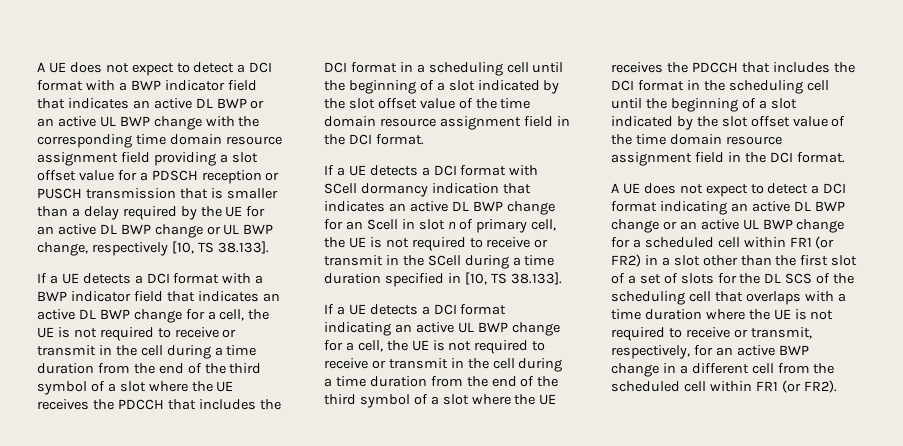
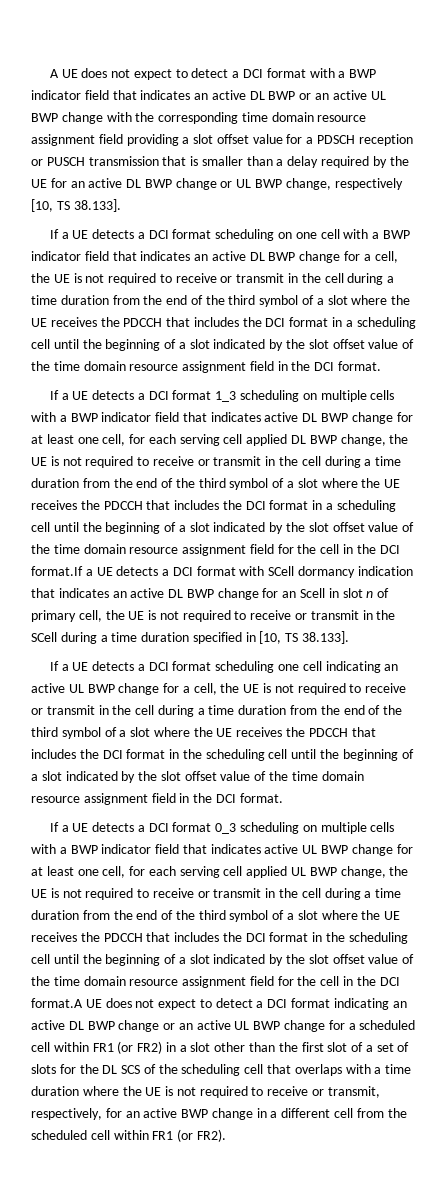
- If a UE detects a DCI format with a BWP indicator field that indicates an active DL BWP change for a cell, the UE is not required to receive or transmit in the cell during a time duration from the end of the third symbol of a slot where the UE receives the PDCCH that includes the DCI format in a scheduling cell until the beginning of a slot indicated by the slot offset value of the time domain resource assignment field in the DCI format.
+ If a UE detects a DCI format scheduling on one cell with a BWP indicator field that indicates an active DL BWP change for a cell, the UE is not required to receive or transmit in the cell during a time duration from the end of the third symbol of a slot where the UE receives the PDCCH that includes the DCI format in a scheduling cell until the beginning of a slot indicated by the slot offset value of the time domain resource assignment field in the DCI format.
- If a UE detects a DCI format with SCell dormancy indication that indicates an active DL BWP change for an Scell in slot n of primary cell, the UE is not required to receive or transmit in the SCell during a time duration specified in [10, TS 38.133].
+ If a UE detects a DCI format 1_3 scheduling on multiple cells with a BWP indicator field that indicates active DL BWP change for at least one cell, for each serving cell applied DL BWP change, the UE is not required to receive or transmit in the cell during a time duration from the end of the third symbol of a slot where the UE receives the PDCCH that includes the DCI format in a scheduling cell until the beginning of a slot indicated by the slot offset value of the time domain resource assignment field for the cell in the DCI format.If a UE detects a DCI format with SCell dormancy indication that indicates an active DL BWP change for an Scell in slot n of primary cell, the UE is not required to receive or transmit in the SCell during a time duration specified in [10, TS 38.133].
- If a UE detects a DCI format indicating an active UL BWP change for a cell, the UE is not required to receive or transmit in the cell during a time duration from the end of the third symbol of a slot where the UE receives the PDCCH that includes the DCI format in the scheduling cell until the beginning of a slot indicated by the slot offset value of the time domain resource assignment field in the DCI format.
+ If a UE detects a DCI format scheduling one cell indicating an active UL BWP change for a cell, the UE is not required to receive or transmit in the cell during a time duration from the end of the third symbol of a slot where the UE receives the PDCCH that includes the DCI format in the scheduling cell until the beginning of a slot indicated by the slot offset value of the time domain resource assignment field in the DCI format.
- A UE does not expect to detect a DCI format indicating an active DL BWP change or an active UL BWP change for a scheduled cell within FR1 (or FR2) in a slot other than the first slot of a set of slots for the DL SCS of the scheduling cell that overlaps with a time duration where the UE is not required to receive or transmit, respectively, for an active BWP change in a different cell from the scheduled cell within FR1 (or FR2).
+ If a UE detects a DCI format 0_3 scheduling on multiple cells with a BWP indicator field that indicates active UL BWP change for at least one cell, for each serving cell applied UL BWP change, the UE is not required to receive or transmit in the cell during a time duration from the end of the third symbol of a slot where the UE receives the PDCCH that includes the DCI format in the scheduling cell until the beginning of a slot indicated by the slot offset value of the time domain resource assignment field for the cell in the DCI format.A UE does not expect to detect a DCI format indicating an active DL BWP change or an active UL BWP change for a scheduled cell within FR1 (or FR2) in a slot other than the first slot of a set of slots for the DL SCS of the scheduling cell that overlaps with a time duration where the UE is not required to receive or transmit, respectively, for an active BWP change in a different cell from the scheduled cell within FR1 (or FR2).

